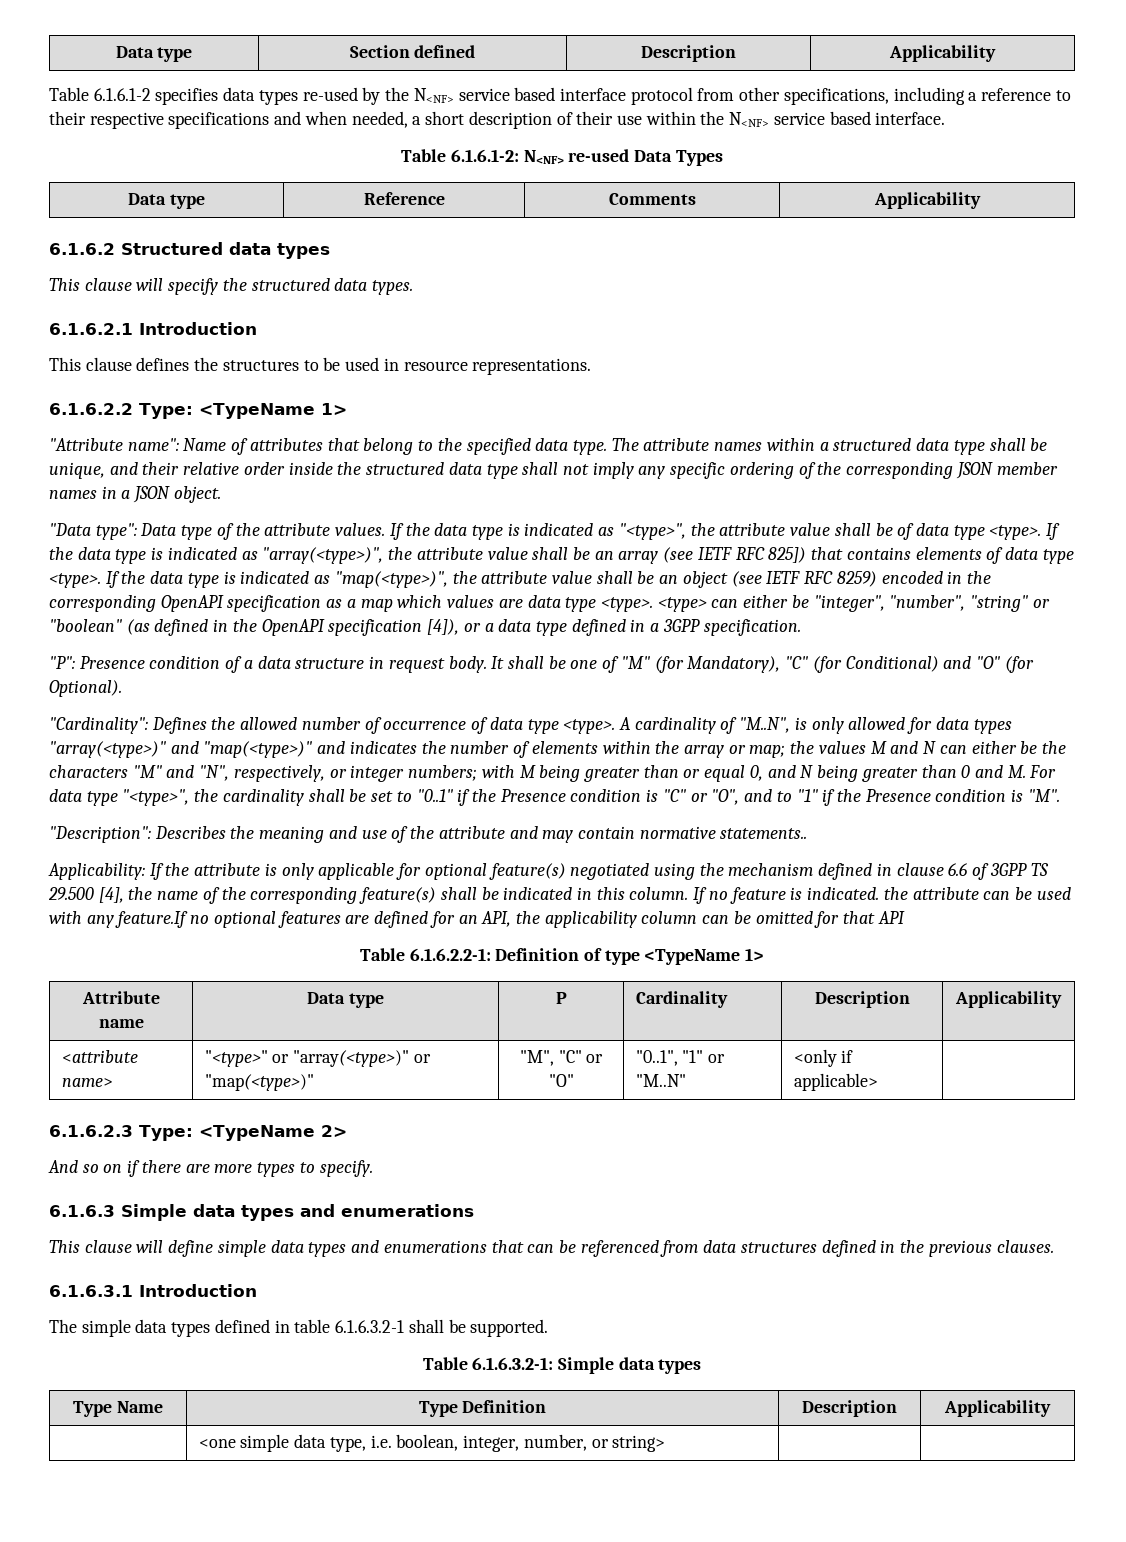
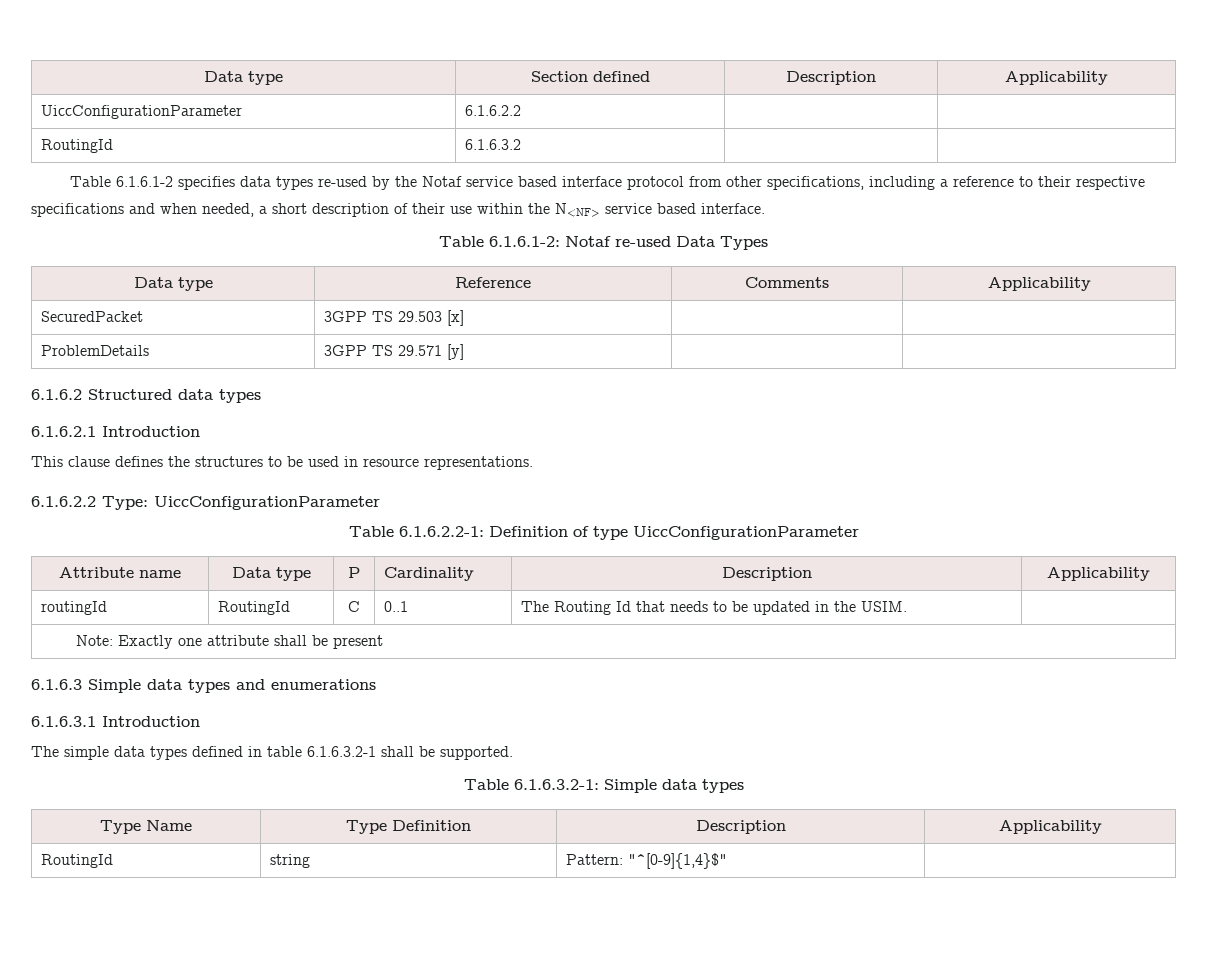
+ UiccConfigurationParameter | 6.1.6.2.2 | |
+ RoutingId | 6.1.6.3.2 | |
- Table 6.1.6.1-2 specifies data types re-used by the N<NF> service based interface protocol from other specifications, including a reference to their respective specifications and when needed, a short description of their use within the N<NF> service based interface.
+ Table 6.1.6.1-2 specifies data types re-used by the Notaf service based interface protocol from other specifications, including a reference to their respective specifications and when needed, a short description of their use within the N<NF> service based interface.
- Table 6.1.6.1-2: N<NF> re-used Data Types
+ Table 6.1.6.1-2: Notaf re-used Data Types
+ SecuredPacket | 3GPP TS 29.503 [x] | |
+ ProblemDetails | 3GPP TS 29.571 [y] | |
  6.1.6.2 Structured data types
- This clause will specify the structured data types.
- 6.1.6.2.2 Type: <TypeName 1>
- "Attribute name": Name of attributes that belong to the specified data type. The attribute names within a structured data type shall be unique, and their relative order inside the structured data type shall not imply any specific ordering of the corresponding JSON member names in a JSON object.
- "Data type": Data type of the attribute values. If the data type is indicated as "<type>", the attribute value shall be of data type <type>. If the data type is indicated as "array(<type>)", the attribute value shall be an array (see IETF RFC 825]) that contains elements of data type <type>. If the data type is indicated as "map(<type>)", the attribute value shall be an object (see IETF RFC 8259) encoded in the corresponding OpenAPI specification as a map which values are data type <type>. <type> can either be "integer", "number", "string" or "boolean" (as defined in the OpenAPI specification [4]), or a data type defined in a 3GPP specification.
- "P": Presence condition of a data structure in request body. It shall be one of "M" (for Mandatory), "C" (for Conditional) and "O" (for Optional).
- "Cardinality": Defines the allowed number of occurrence of data type <type>. A cardinality of "M..N", is only allowed for data types "array(<type>)" and "map(<type>)" and indicates the number of elements within the array or map; the values M and N can either be the characters "M" and "N", respectively, or integer numbers; with M being greater than or equal 0, and N being greater than 0 and M. For data type "<type>", the cardinality shall be set to "0..1" if the Presence condition is "C" or "O", and to "1" if the Presence condition is "M".
- "Description": Describes the meaning and use of the attribute and may contain normative statements..
- Applicability: If the attribute is only applicable for optional feature(s) negotiated using the mechanism defined in clause 6.6 of 3GPP TS 29.500 [4], the name of the corresponding feature(s) shall be indicated in this column. If no feature is indicated. the attribute can be used with any feature.If no optional features are defined for an API, the applicability column can be omitted for that API
+ 6.1.6.2.2 Type: UiccConfigurationParameter
- Table 6.1.6.2.2-1: Definition of type <TypeName 1>
+ Table 6.1.6.2.2-1: Definition of type UiccConfigurationParameter
- <attribute name> | "<type>" or "array(<type>)" or "map(<type>)" | "M", "C" or "O" | "0..1", "1" or "M..N" | <only if applicable> |
- 6.1.6.2.3 Type: <TypeName 2>
- And so on if there are more types to specify.
+ routingId | RoutingId | C | 0..1 | The Routing Id that needs to be updated in the USIM. |
+ Note: Exactly one attribute shall be present
- This clause will define simple data types and enumerations that can be referenced from data structures defined in the previous clauses.
- | <one simple data type, i.e. boolean, integer, number, or string> | |
+ RoutingId | string | Pattern: "^[0-9]{1,4}$" |

